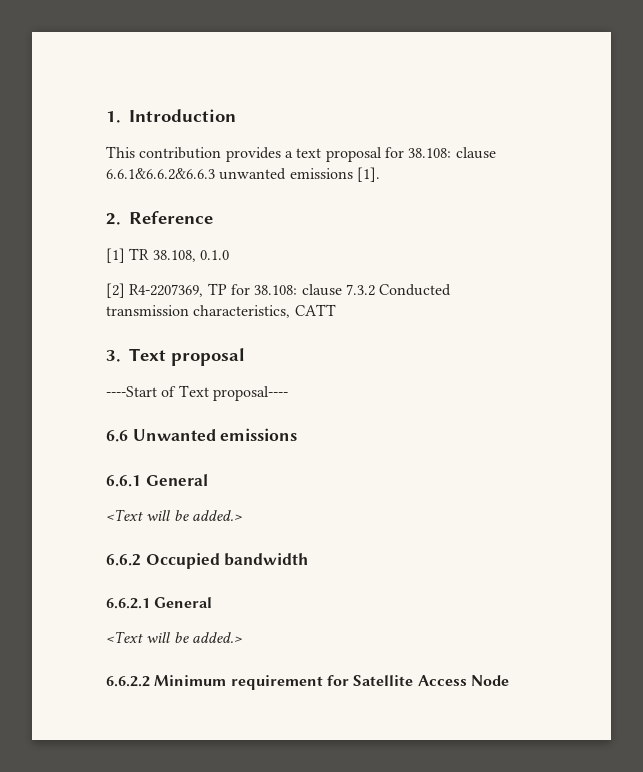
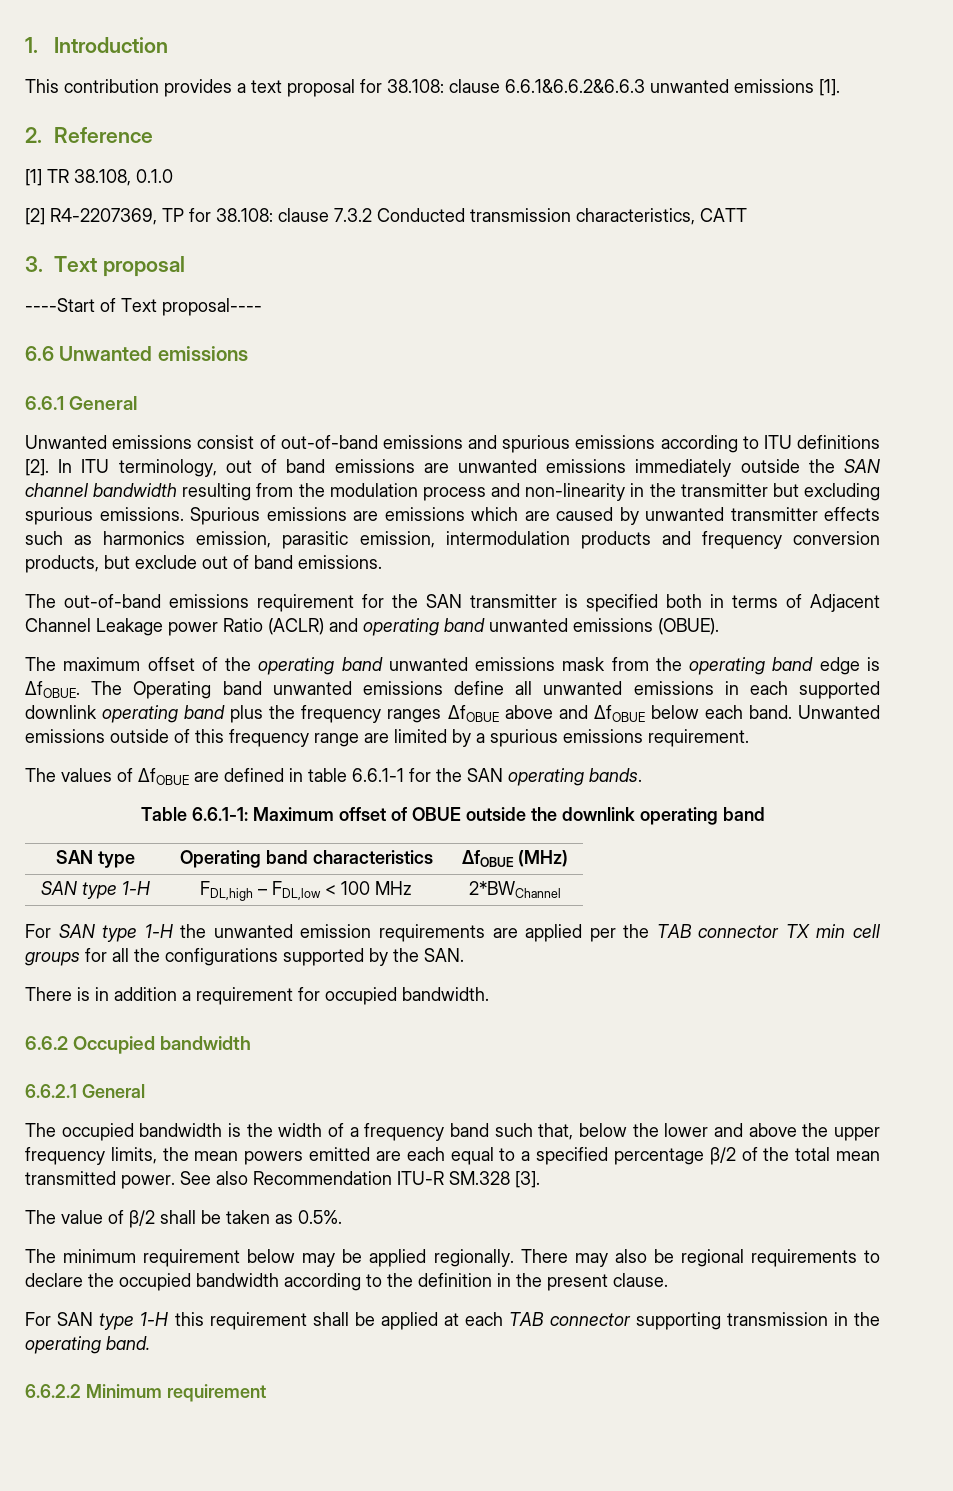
  6.6.1 General
- <Text will be added.>
+ Unwanted emissions consist of out-of-band emissions and spurious emissions according to ITU definitions [2]. In ITU terminology, out of band emissions are unwanted emissions immediately outside the SAN channel bandwidth resulting from the modulation process and non-linearity in the transmitter but excluding spurious emissions. Spurious emissions are emissions which are caused by unwanted transmitter effects such as harmonics emission, parasitic emission, intermodulation products and frequency conversion products, but exclude out of band emissions.
+ The out-of-band emissions requirement for the SAN transmitter is specified both in terms of Adjacent Channel Leakage power Ratio (ACLR) and operating band unwanted emissions (OBUE).
+ The maximum offset of the operating band unwanted emissions mask from the operating band edge is ΔfOBUE. The Operating band unwanted emissions define all unwanted emissions in each supported downlink operating band plus the frequency ranges ΔfOBUE above and ΔfOBUE below each band. Unwanted emissions outside of this frequency range are limited by a spurious emissions requirement.
+ The values of ΔfOBUE are defined in table 6.6.1-1 for the SAN operating bands.
+ Table 6.6.1-1: Maximum offset of OBUE outside the downlink operating band
+ SAN type | Operating band characteristics | ΔfOBUE (MHz)
+ SAN type 1-H | FDL,high – FDL,low < 100 MHz | 2*BWChannel
+ For SAN type 1-H the unwanted emission requirements are applied per the TAB connector TX min cell groups for all the configurations supported by the SAN.
+ There is in addition a requirement for occupied bandwidth.
  6.6.2.1 General
- <Text will be added.>
+ The occupied bandwidth is the width of a frequency band such that, below the lower and above the upper frequency limits, the mean powers emitted are each equal to a specified percentage β/2 of the total mean transmitted power. See also Recommendation ITU-R SM.328 [3].
+ The value of β/2 shall be taken as 0.5%.
+ The minimum requirement below may be applied regionally. There may also be regional requirements to declare the occupied bandwidth according to the definition in the present clause.
+ For SAN type 1-H this requirement shall be applied at each TAB connector supporting transmission in the operating band.
- 6.6.2.2 Minimum requirement for Satellite Access Node
+ 6.6.2.2 Minimum requirement

